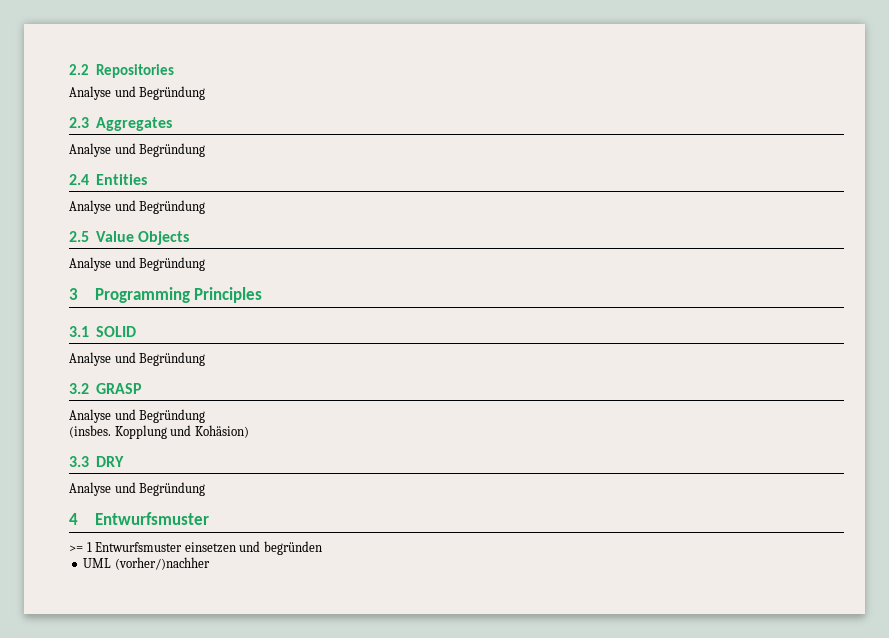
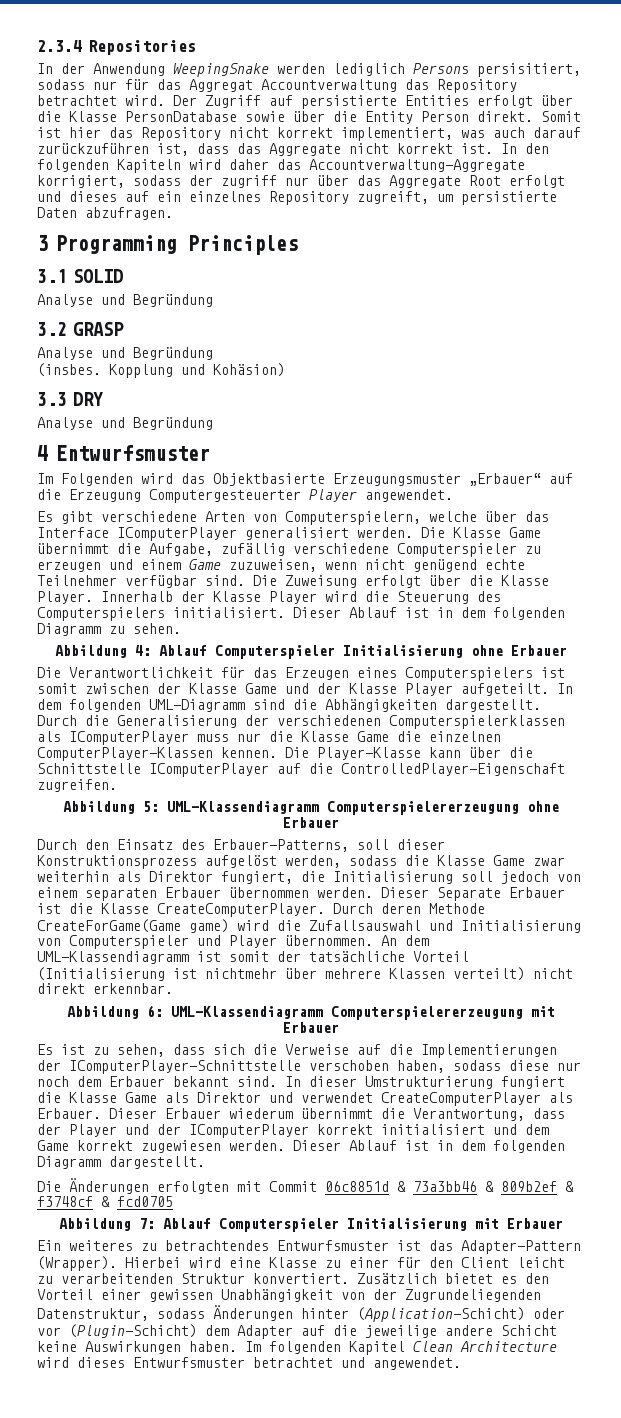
- 2.2 Repositories
- Analyse und Begründung
- 2.3 Aggregates
- Analyse und Begründung
- 2.4 Entities
- Analyse und Begründung
- 2.5 Value Objects
- Analyse und Begründung
+ 2.3.4 Repositories
+ In der Anwendung WeepingSnake werden lediglich Persons persisitiert, sodass nur für das Aggregat Accountverwaltung das Repository betrachtet wird. Der Zugriff auf persistierte Entities erfolgt über die Klasse PersonDatabase sowie über die Entity Person direkt. Somit ist hier das Repository nicht korrekt implementiert, was auch darauf zurückzuführen ist, dass das Aggregate nicht korrekt ist. In den folgenden Kapiteln wird daher das Accountverwaltung-Aggregate korrigiert, sodass der zugriff nur über das Aggregate Root erfolgt und dieses auf ein einzelnes Repository zugreift, um persistierte Daten abzufragen.
- >= 1 Entwurfsmuster einsetzen und begründen
- UML (vorher/)nachher
+ Im Folgenden wird das Objektbasierte Erzeugungsmuster „Erbauer“ auf die Erzeugung Computergesteuerter Player angewendet.
+ Es gibt verschiedene Arten von Computerspielern, welche über das Interface IComputerPlayer generalisiert werden. Die Klasse Game übernimmt die Aufgabe, zufällig verschiedene Computerspieler zu erzeugen und einem Game zuzuweisen, wenn nicht genügend echte Teilnehmer verfügbar sind. Die Zuweisung erfolgt über die Klasse Player. Innerhalb der Klasse Player wird die Steuerung des Computerspielers initialisiert. Dieser Ablauf ist in dem folgenden Diagramm zu sehen.
+ Abbildung 4: Ablauf Computerspieler Initialisierung ohne Erbauer
+ Die Verantwortlichkeit für das Erzeugen eines Computerspielers ist somit zwischen der Klasse Game und der Klasse Player aufgeteilt. In dem folgenden UML-Diagramm sind die Abhängigkeiten dargestellt. Durch die Generalisierung der verschiedenen Computerspielerklassen als IComputerPlayer muss nur die Klasse Game die einzelnen ComputerPlayer-Klassen kennen. Die Player-Klasse kann über die Schnittstelle IComputerPlayer auf die ControlledPlayer-Eigenschaft zugreifen.
+ Abbildung 5: UML-Klassendiagramm Computerspielererzeugung ohne Erbauer
+ Durch den Einsatz des Erbauer-Patterns, soll dieser Konstruktionsprozess aufgelöst werden, sodass die Klasse Game zwar weiterhin als Direktor fungiert, die Initialisierung soll jedoch von einem separaten Erbauer übernommen werden. Dieser Separate Erbauer ist die Klasse CreateComputerPlayer. Durch deren Methode CreateForGame(Game game) wird die Zufallsauswahl und Initialisierung von Computerspieler und Player übernommen. An dem UML-Klassendiagramm ist somit der tatsächliche Vorteil (Initialisierung ist nichtmehr über mehrere Klassen verteilt) nicht direkt erkennbar.
+ Abbildung 6: UML-Klassendiagramm Computerspielererzeugung mit Erbauer
+ Es ist zu sehen, dass sich die Verweise auf die Implementierungen der IComputerPlayer-Schnittstelle verschoben haben, sodass diese nur noch dem Erbauer bekannt sind. In dieser Umstrukturierung fungiert die Klasse Game als Direktor und verwendet CreateComputerPlayer als Erbauer. Dieser Erbauer wiederum übernimmt die Verantwortung, dass der Player und der IComputerPlayer korrekt initialisiert und dem Game korrekt zugewiesen werden. Dieser Ablauf ist in dem folgenden Diagramm dargestellt.
+ Die Änderungen erfolgten mit Commit 06c8851d & 73a3bb46 & 809b2ef & f3748cf & fcd0705
+ Abbildung 7: Ablauf Computerspieler Initialisierung mit Erbauer
+ Ein weiteres zu betrachtendes Entwurfsmuster ist das Adapter-Pattern (Wrapper). Hierbei wird eine Klasse zu einer für den Client leicht zu verarbeitenden Struktur konvertiert. Zusätzlich bietet es den Vorteil einer gewissen Unabhängigkeit von der Zugrundeliegenden Datenstruktur, sodass Änderungen hinter (Application-Schicht) oder vor (Plugin-Schicht) dem Adapter auf die jeweilige andere Schicht keine Auswirkungen haben. Im folgenden Kapitel Clean Architecture wird dieses Entwurfsmuster betrachtet und angewendet.

